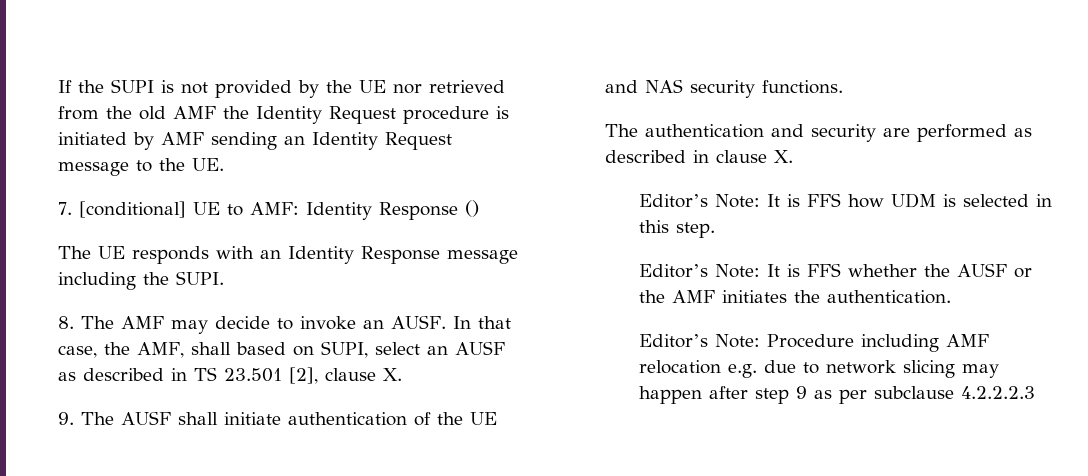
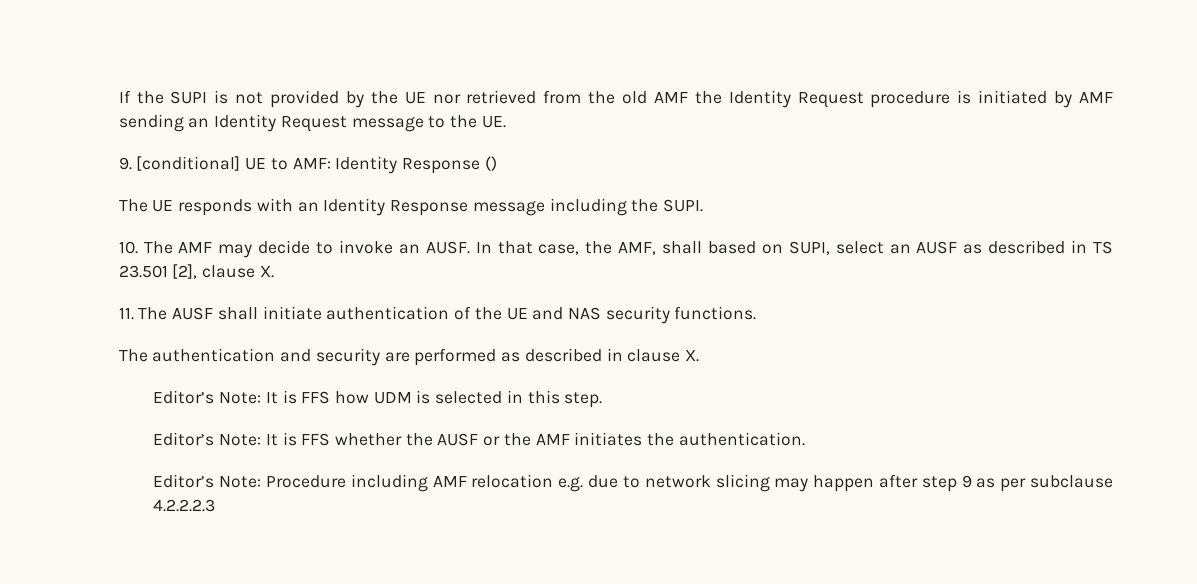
- 7. [conditional] UE to AMF: Identity Response ()
+ 9. [conditional] UE to AMF: Identity Response ()
- 8. The AMF may decide to invoke an AUSF.
+ 10. The AMF may decide to invoke an AUSF.
- 9. The AUSF shall initiate authentication of the UE and NAS security functions.
+ 11. The AUSF shall initiate authentication of the UE and NAS security functions.

